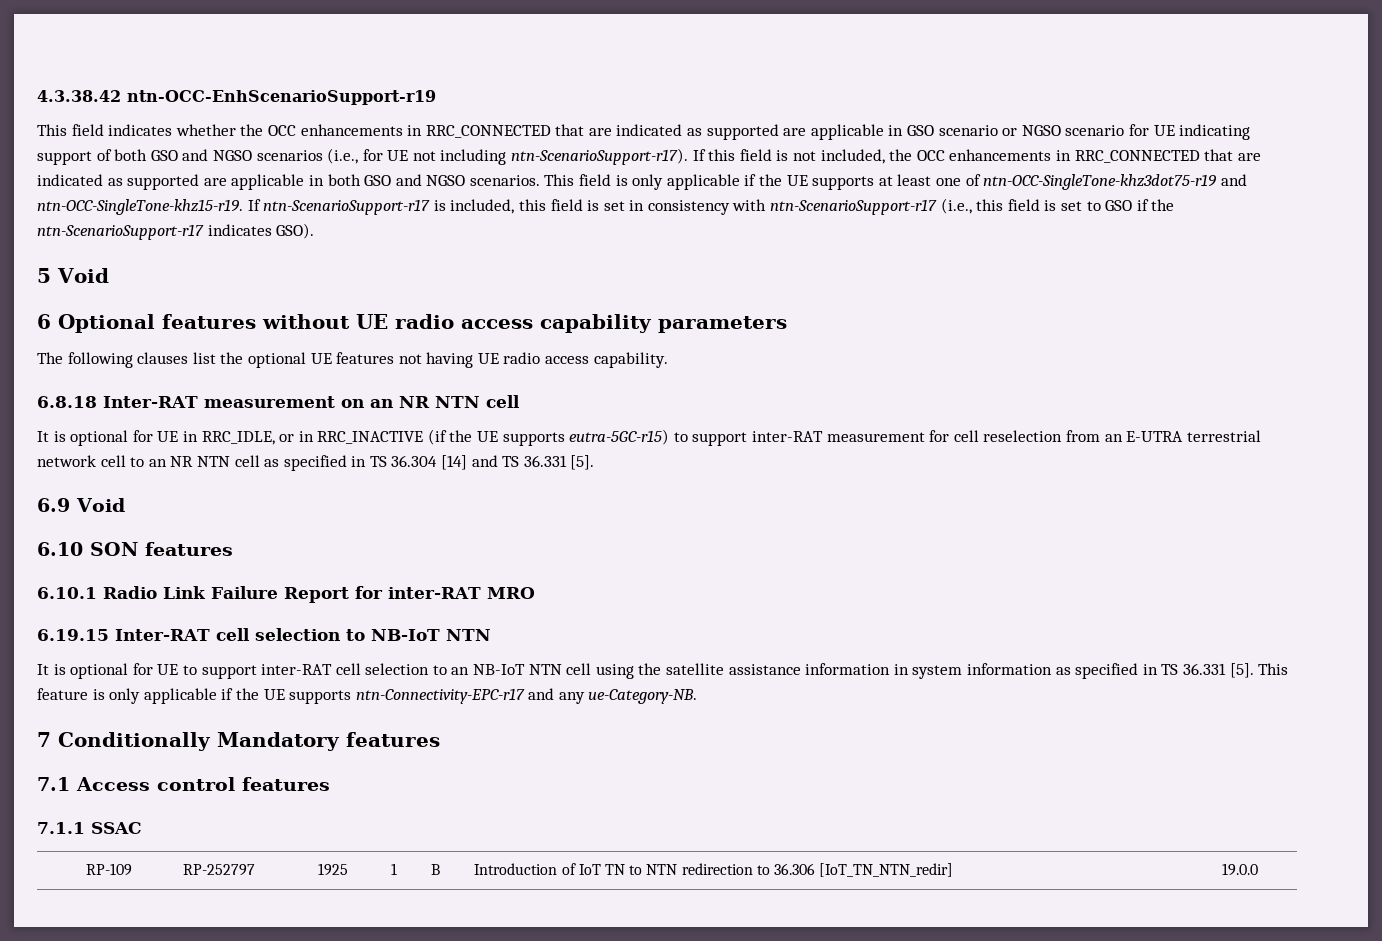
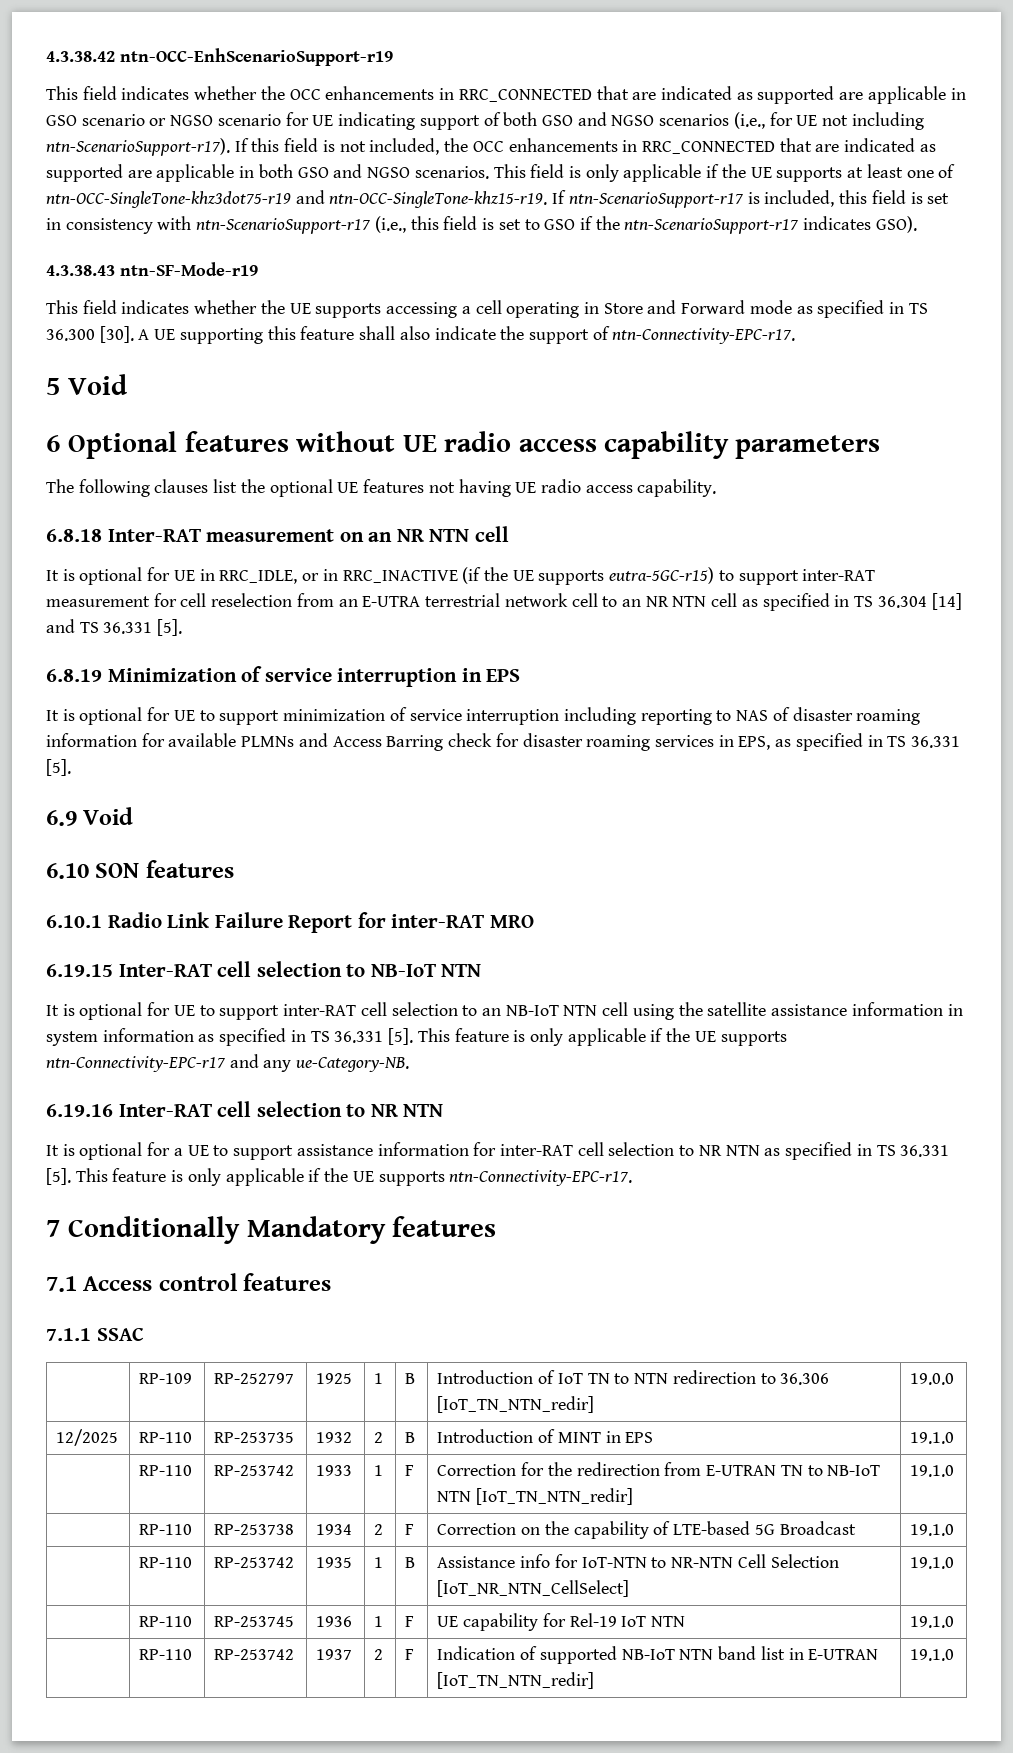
+ 4.3.38.43 ntn-SF-Mode-r19
+ This field indicates whether the UE supports accessing a cell operating in Store and Forward mode as specified in TS 36.300 [30]. A UE supporting this feature shall also indicate the support of ntn-Connectivity-EPC-r17.
+ 6.8.19 Minimization of service interruption in EPS
+ It is optional for UE to support minimization of service interruption including reporting to NAS of disaster roaming information for available PLMNs and Access Barring check for disaster roaming services in EPS, as specified in TS 36.331 [5].
+ 6.19.16 Inter-RAT cell selection to NR NTN
+ It is optional for a UE to support assistance information for inter-RAT cell selection to NR NTN as specified in TS 36.331 [5]. This feature is only applicable if the UE supports ntn-Connectivity-EPC-r17.
+ 12/2025 | RP-110 | RP-253735 | 1932 | 2 | B | Introduction of MINT in EPS | 19.1.0
+ | RP-110 | RP-253742 | 1933 | 1 | F | Correction for the redirection from E-UTRAN TN to NB-IoT NTN [IoT_TN_NTN_redir] | 19.1.0
+ | RP-110 | RP-253738 | 1934 | 2 | F | Correction on the capability of LTE-based 5G Broadcast | 19.1.0
+ | RP-110 | RP-253742 | 1935 | 1 | B | Assistance info for IoT-NTN to NR-NTN Cell Selection [IoT_NR_NTN_CellSelect] | 19.1.0
+ | RP-110 | RP-253745 | 1936 | 1 | F | UE capability for Rel-19 IoT NTN | 19.1.0
+ | RP-110 | RP-253742 | 1937 | 2 | F | Indication of supported NB-IoT NTN band list in E-UTRAN [IoT_TN_NTN_redir] | 19.1.0

